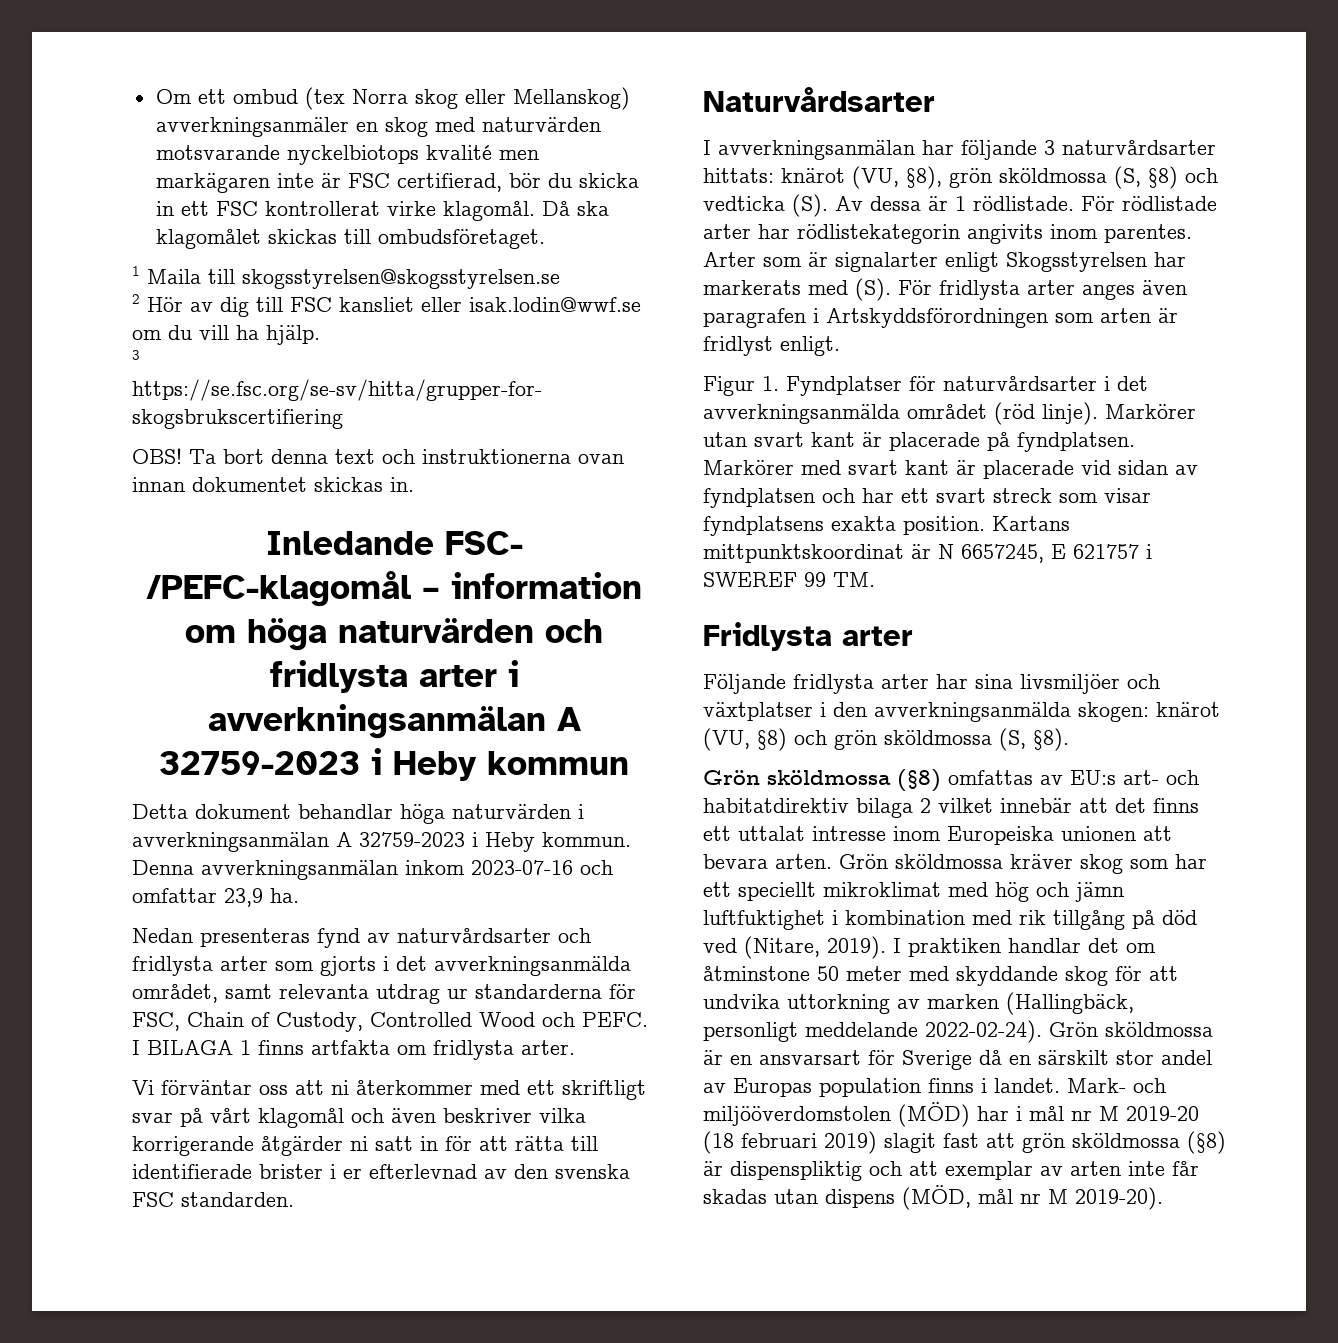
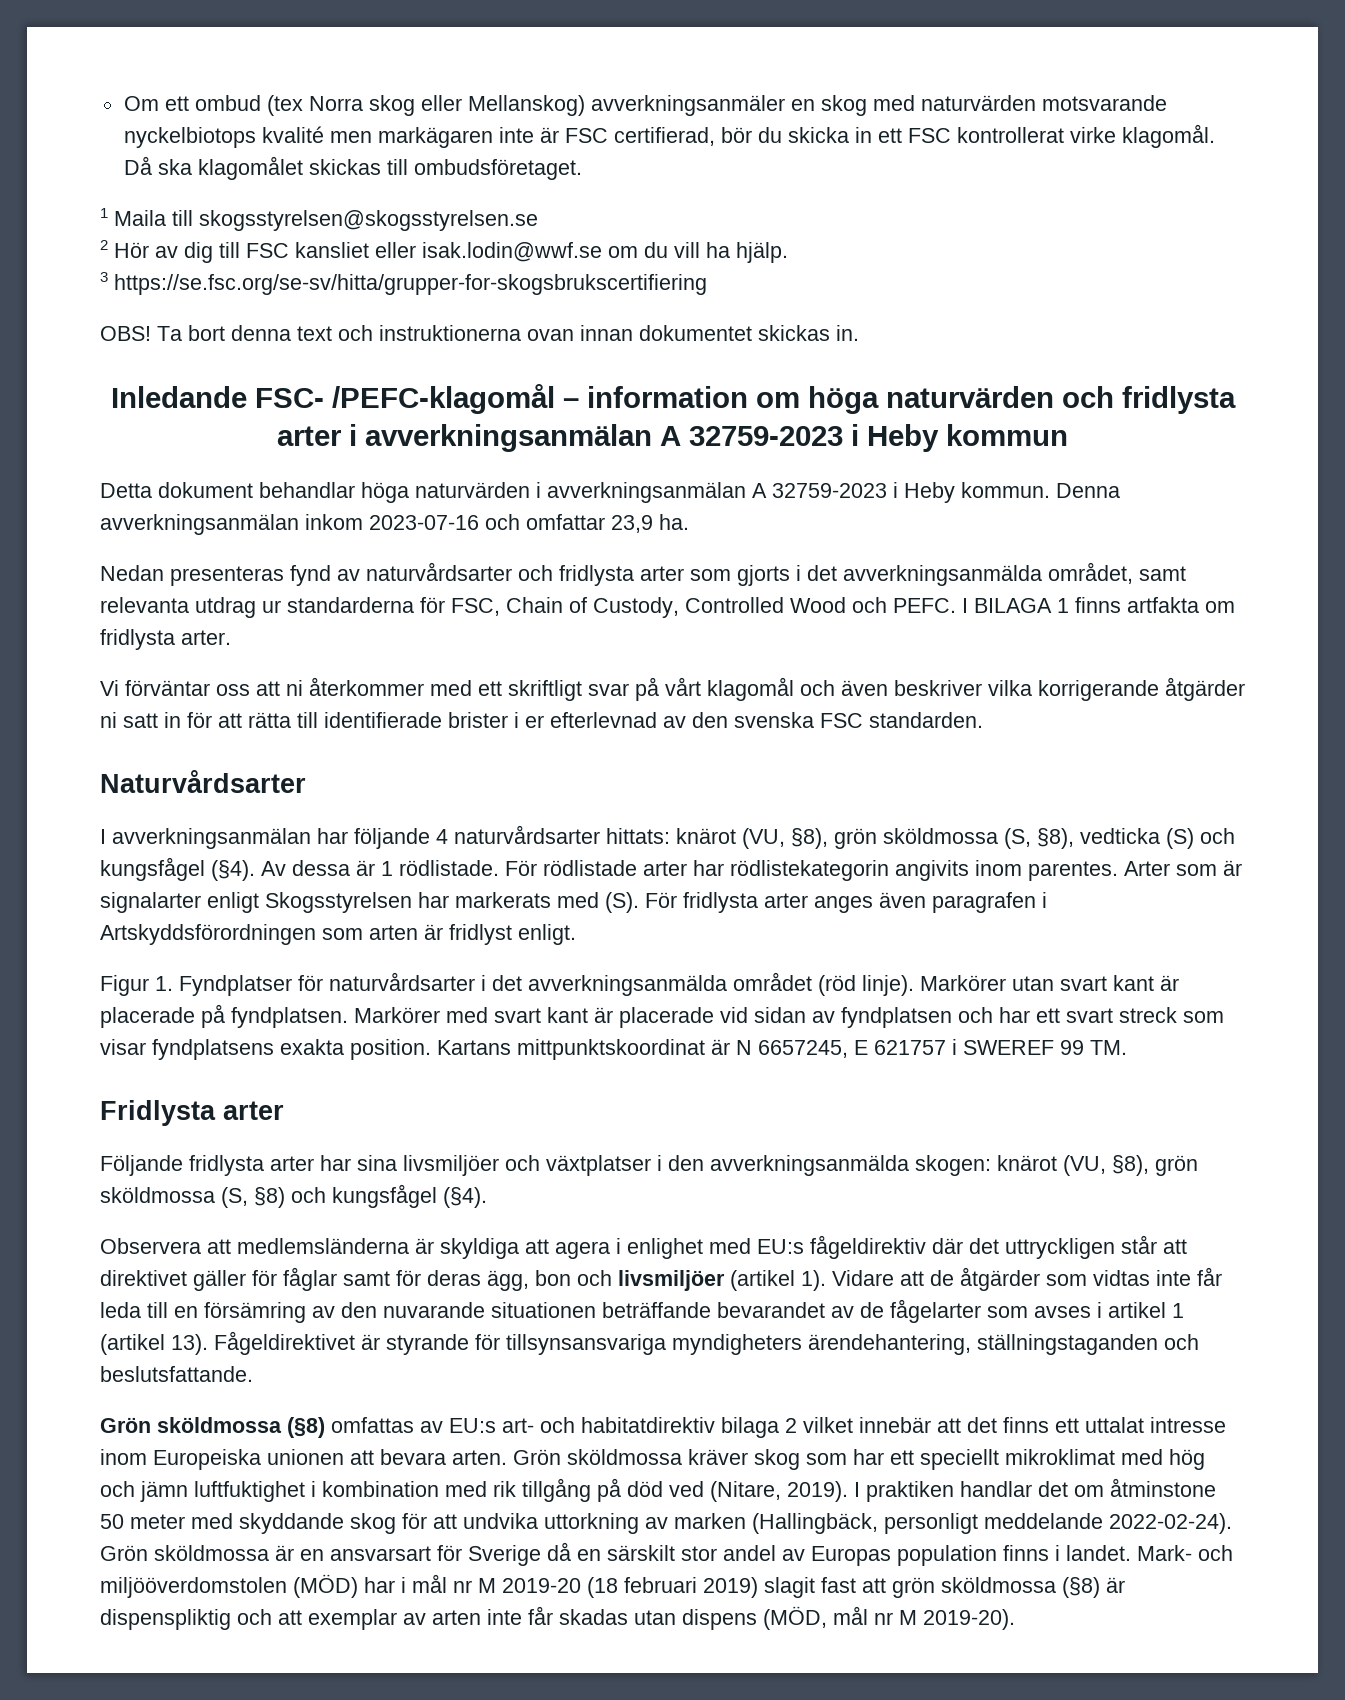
- I avverkningsanmälan har följande 3 naturvårdsarter hittats: knärot (VU, §8), grön sköldmossa (S, §8) och vedticka (S). Av dessa är 1 rödlistade.
+ I avverkningsanmälan har följande 4 naturvårdsarter hittats: knärot (VU, §8), grön sköldmossa (S, §8), vedticka (S) och kungsfågel (§4). Av dessa är 1 rödlistade.
- Följande fridlysta arter har sina livsmiljöer och växtplatser i den avverkningsanmälda skogen: knärot (VU, §8) och grön sköldmossa (S, §8).
+ Följande fridlysta arter har sina livsmiljöer och växtplatser i den avverkningsanmälda skogen: knärot (VU, §8), grön sköldmossa (S, §8) och kungsfågel (§4).
+ Observera att medlemsländerna är skyldiga att agera i enlighet med EU:s fågeldirektiv där det uttryckligen står att direktivet gäller för fåglar samt för deras ägg, bon och livsmiljöer (artikel 1). Vidare att de åtgärder som vidtas inte får leda till en försämring av den nuvarande situationen beträffande bevarandet av de fågelarter som avses i artikel 1 (artikel 13). Fågeldirektivet är styrande för tillsynsansvariga myndigheters ärendehantering, ställningstaganden och beslutsfattande.

